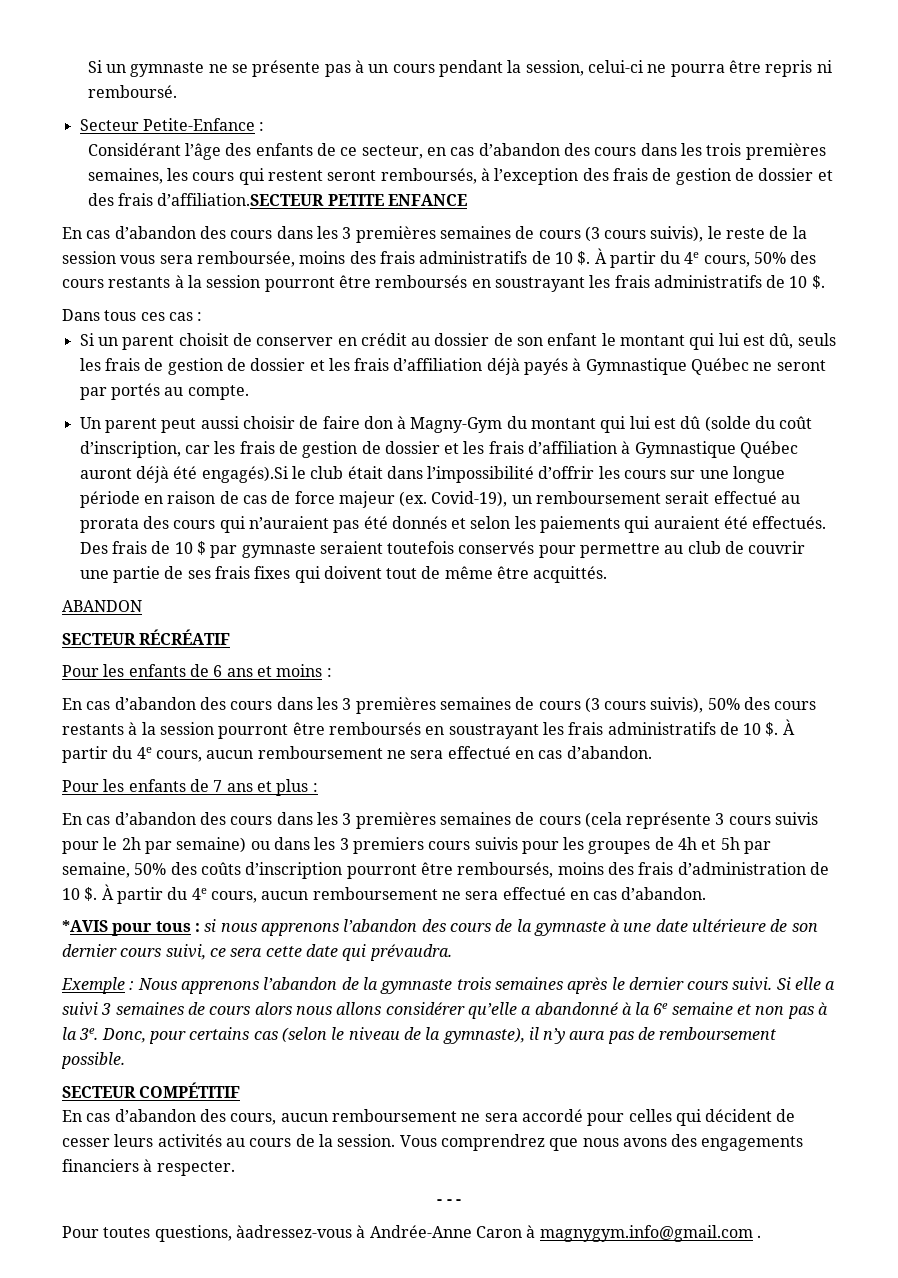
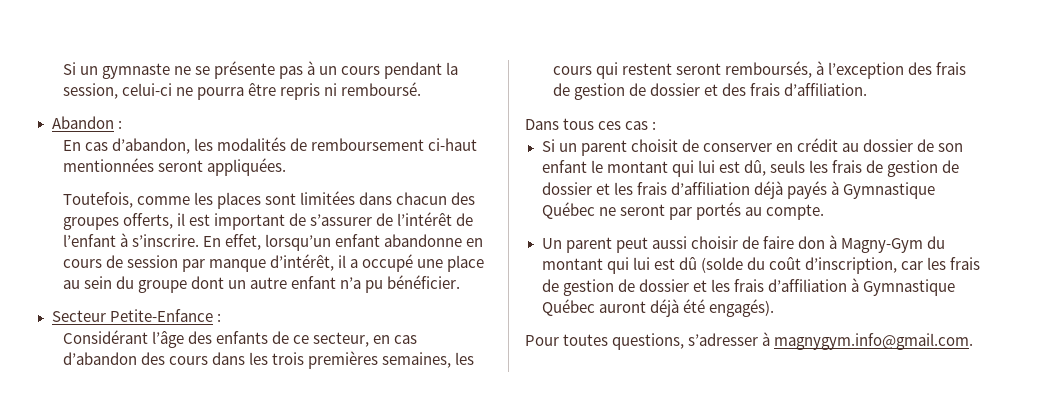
+ Abandon :
+ En cas d’abandon, les modalités de remboursement ci-haut mentionnées seront appliquées.
+ Toutefois, comme les places sont limitées dans chacun des groupes offerts, il est important de s’assurer de l’intérêt de l’enfant à s’inscrire. En effet, lorsqu’un enfant abandonne en cours de session par manque d’intérêt, il a occupé une place au sein du groupe dont un autre enfant n’a pu bénéficier.
- Considérant l’âge des enfants de ce secteur, en cas d’abandon des cours dans les trois premières semaines, les cours qui restent seront remboursés, à l’exception des frais de gestion de dossier et des frais d’affiliation.SECTEUR PETITE ENFANCE
- En cas d’abandon des cours dans les 3 premières semaines de cours (3 cours suivis), le reste de la session vous sera remboursée, moins des frais administratifs de 10 $. À partir du 4e cours, 50% des cours restants à la session pourront être remboursés en soustrayant les frais administratifs de 10 $.
+ Considérant l’âge des enfants de ce secteur, en cas d’abandon des cours dans les trois premières semaines, les cours qui restent seront remboursés, à l’exception des frais de gestion de dossier et des frais d’affiliation.
- Un parent peut aussi choisir de faire don à Magny-Gym du montant qui lui est dû (solde du coût d’inscription, car les frais de gestion de dossier et les frais d’affiliation à Gymnastique Québec auront déjà été engagés).Si le club était dans l’impossibilité d’offrir les cours sur une longue période en raison de cas de force majeur (ex. Covid-19), un remboursement serait effectué au prorata des cours qui n’auraient pas été donnés et selon les paiements qui auraient été effectués. Des frais de 10 $ par gymnaste seraient toutefois conservés pour permettre au club de couvrir une partie de ses frais fixes qui doivent tout de même être acquittés.
- ABANDON
- SECTEUR RÉCRÉATIF
- Pour les enfants de 6 ans et moins :
- En cas d’abandon des cours dans les 3 premières semaines de cours (3 cours suivis), 50% des cours restants à la session pourront être remboursés en soustrayant les frais administratifs de 10 $. À partir du 4e cours, aucun remboursement ne sera effectué en cas d’abandon.
- Pour les enfants de 7 ans et plus :
- En cas d’abandon des cours dans les 3 premières semaines de cours (cela représente 3 cours suivis pour le 2h par semaine) ou dans les 3 premiers cours suivis pour les groupes de 4h et 5h par semaine, 50% des coûts d’inscription pourront être remboursés, moins des frais d’administration de 10 $. À partir du 4e cours, aucun remboursement ne sera effectué en cas d’abandon.
- *AVIS pour tous : si nous apprenons l’abandon des cours de la gymnaste à une date ultérieure de son dernier cours suivi, ce sera cette date qui prévaudra.
- Exemple : Nous apprenons l’abandon de la gymnaste trois semaines après le dernier cours suivi. Si elle a suivi 3 semaines de cours alors nous allons considérer qu’elle a abandonné à la 6e semaine et non pas à la 3e. Donc, pour certains cas (selon le niveau de la gymnaste), il n’y aura pas de remboursement possible.
- SECTEUR COMPÉTITIF
- En cas d’abandon des cours, aucun remboursement ne sera accordé pour celles qui décident de cesser leurs activités au cours de la session. Vous comprendrez que nous avons des engagements financiers à respecter.
- - - -
- Pour toutes questions, àadressez-vous à Andrée-Anne Caron à magnygym.info@gmail.com .
+ Un parent peut aussi choisir de faire don à Magny-Gym du montant qui lui est dû (solde du coût d’inscription, car les frais de gestion de dossier et les frais d’affiliation à Gymnastique Québec auront déjà été engagés).
+ Pour toutes questions, s’adresser à magnygym.info@gmail.com.

